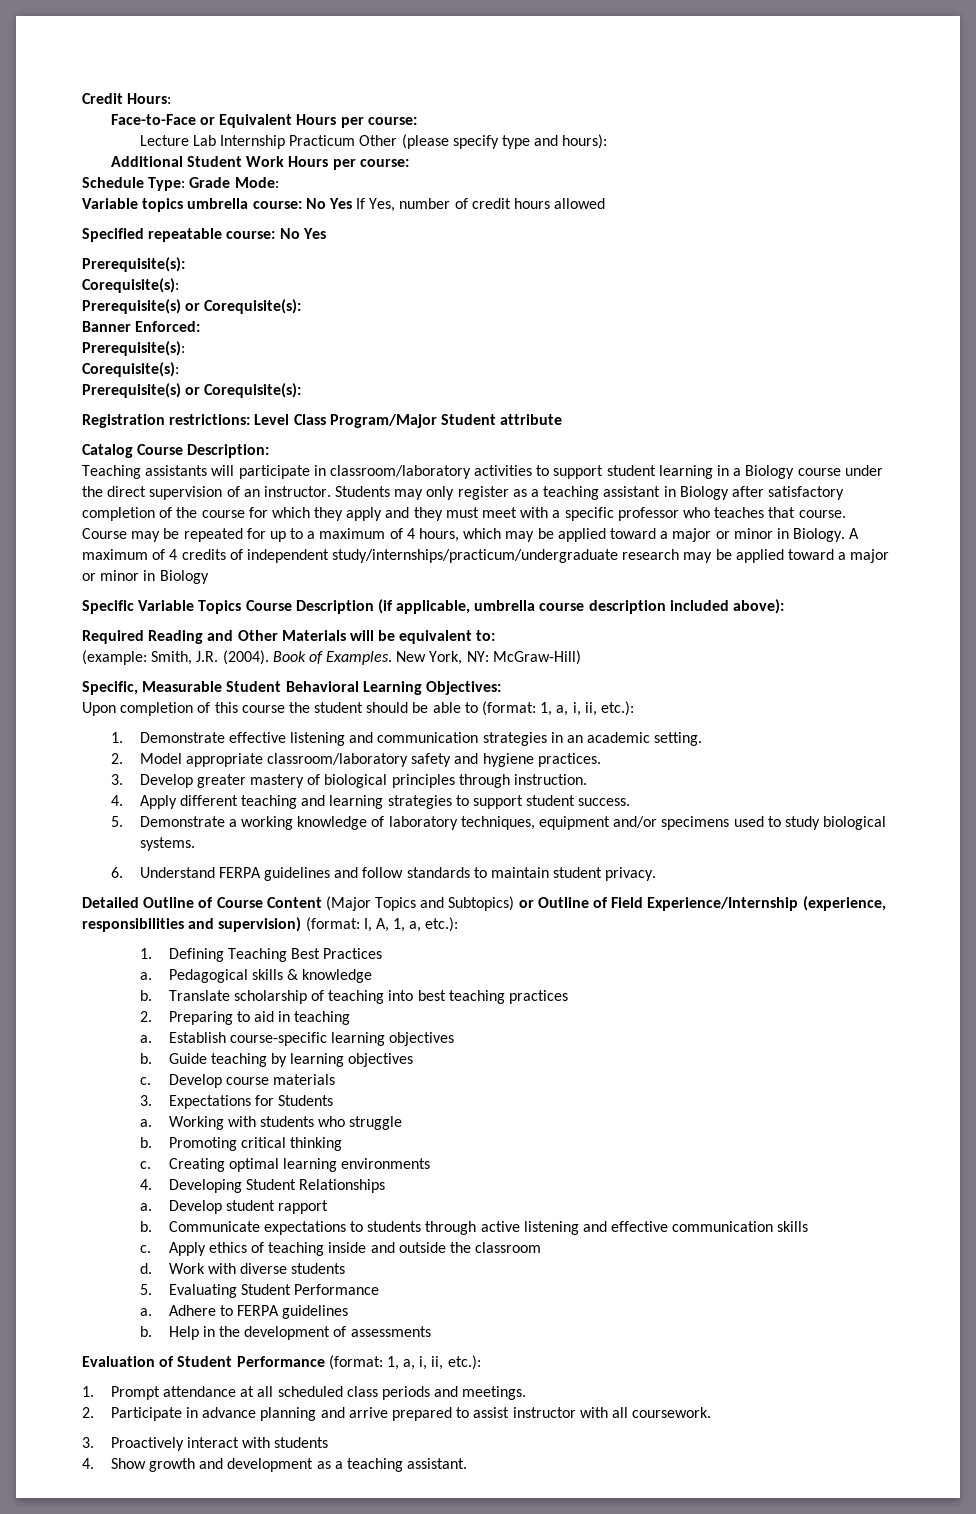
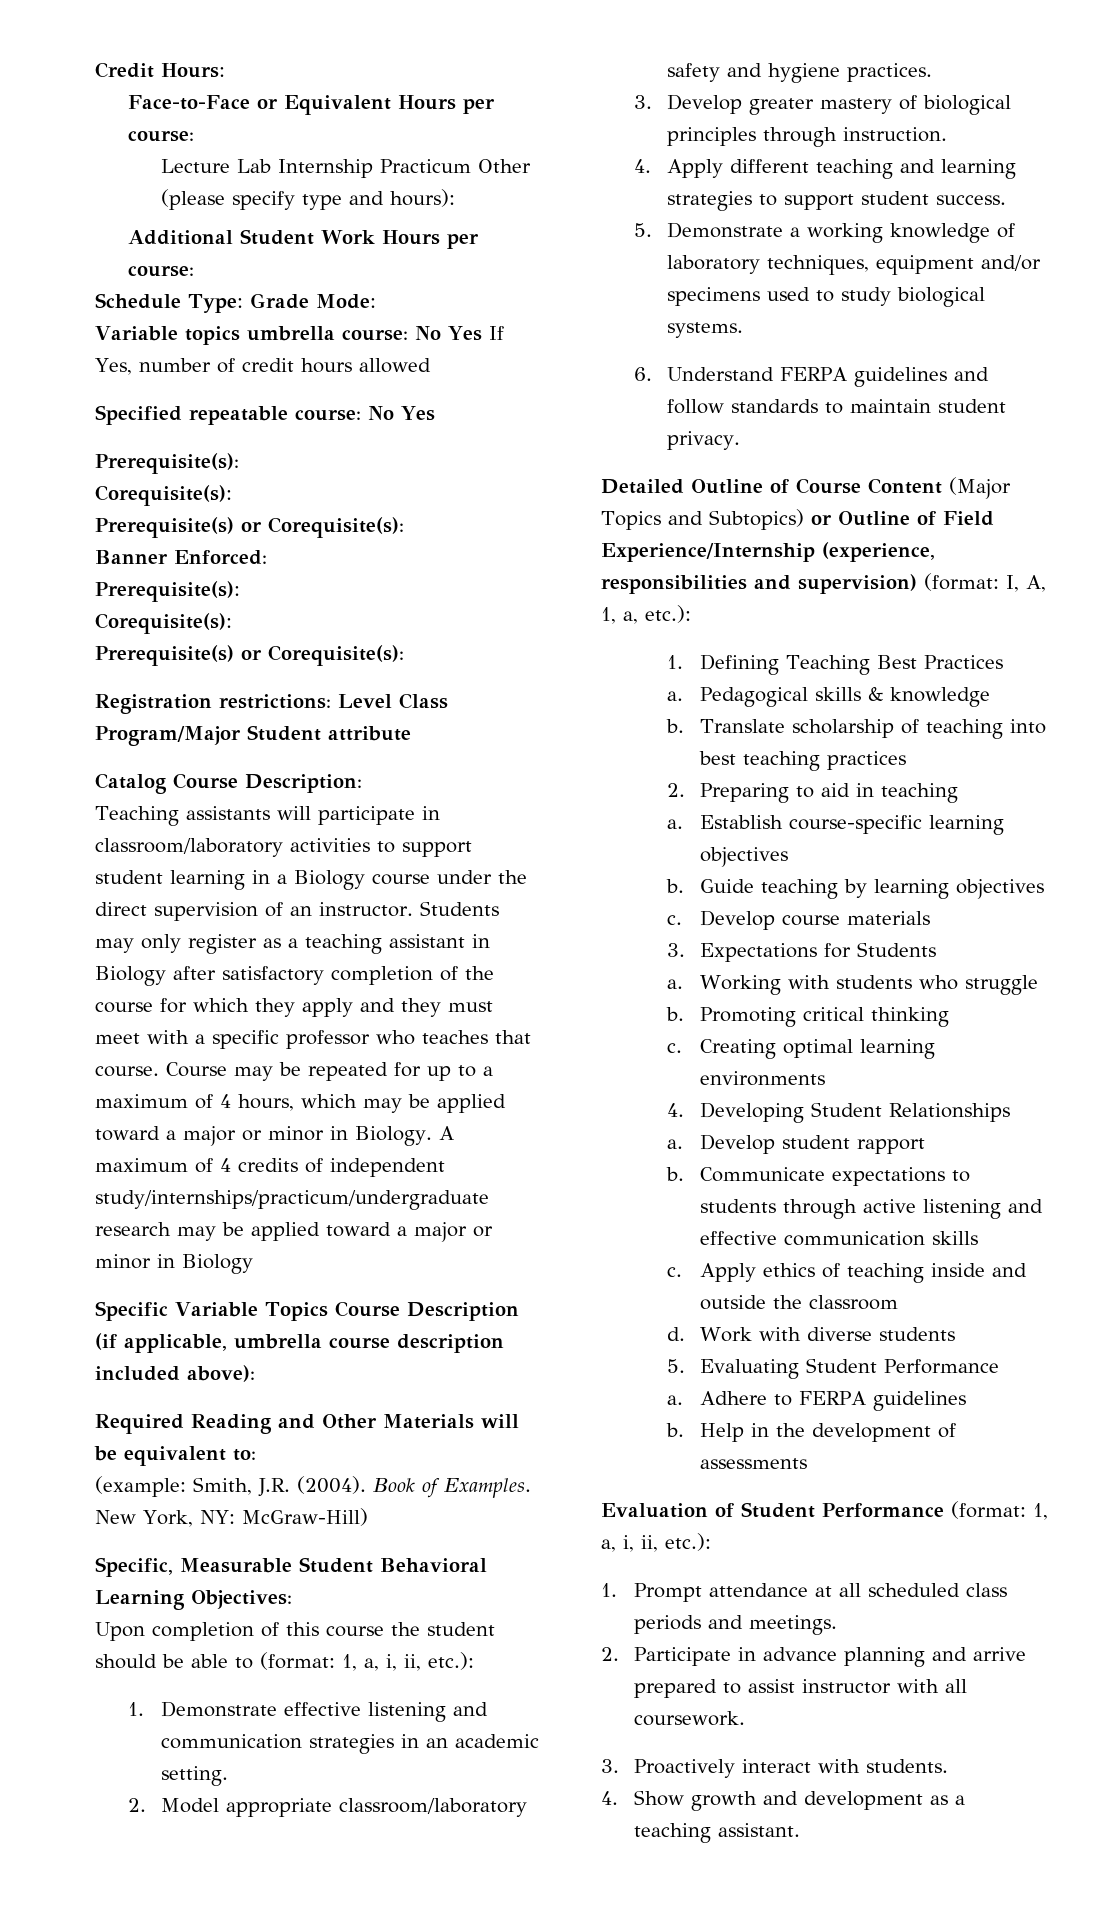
- 3. Proactively interact with students
+ 3. Proactively interact with students.

